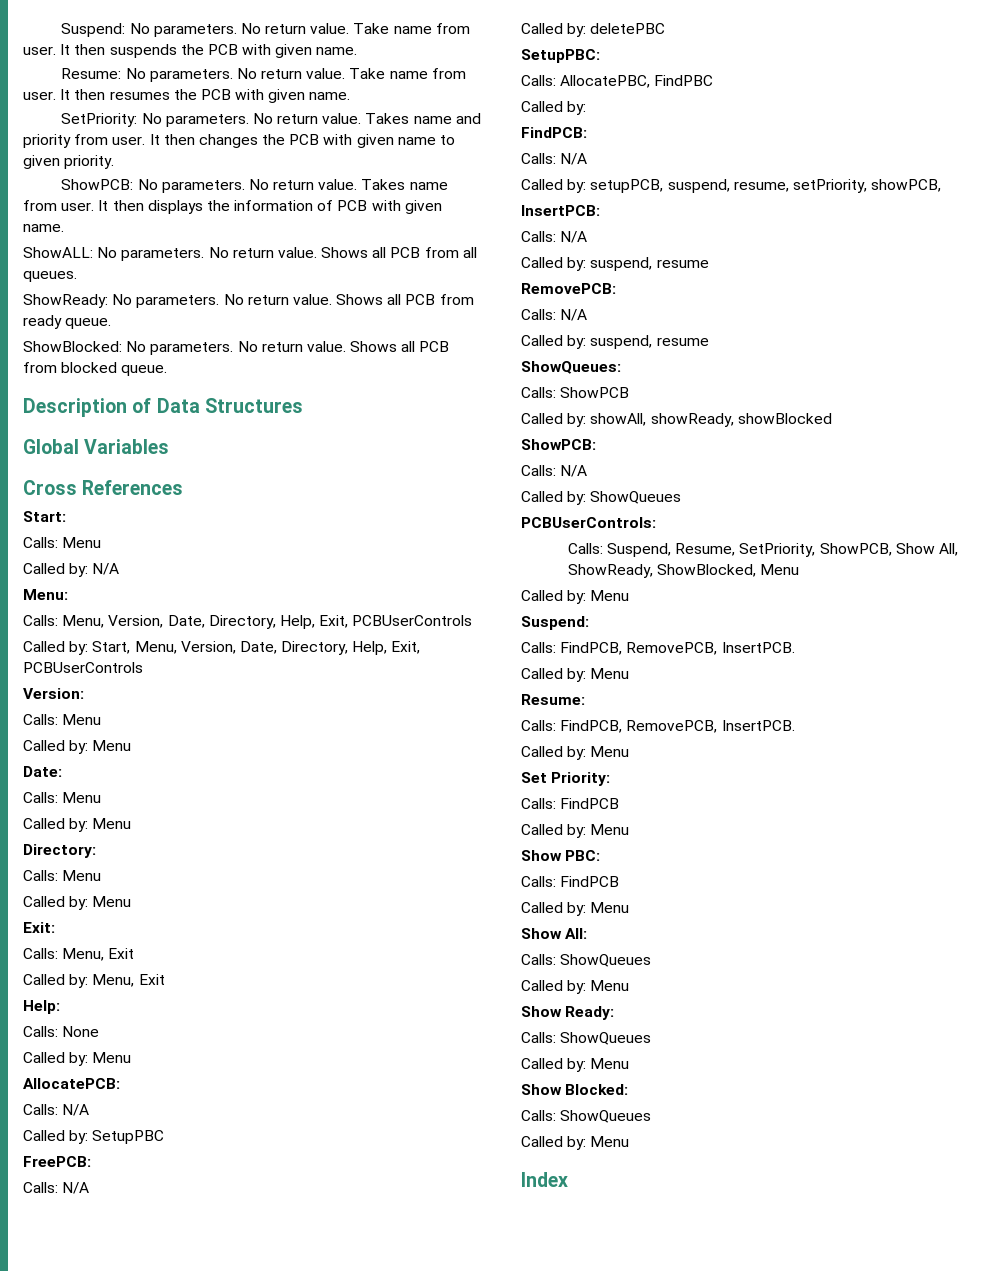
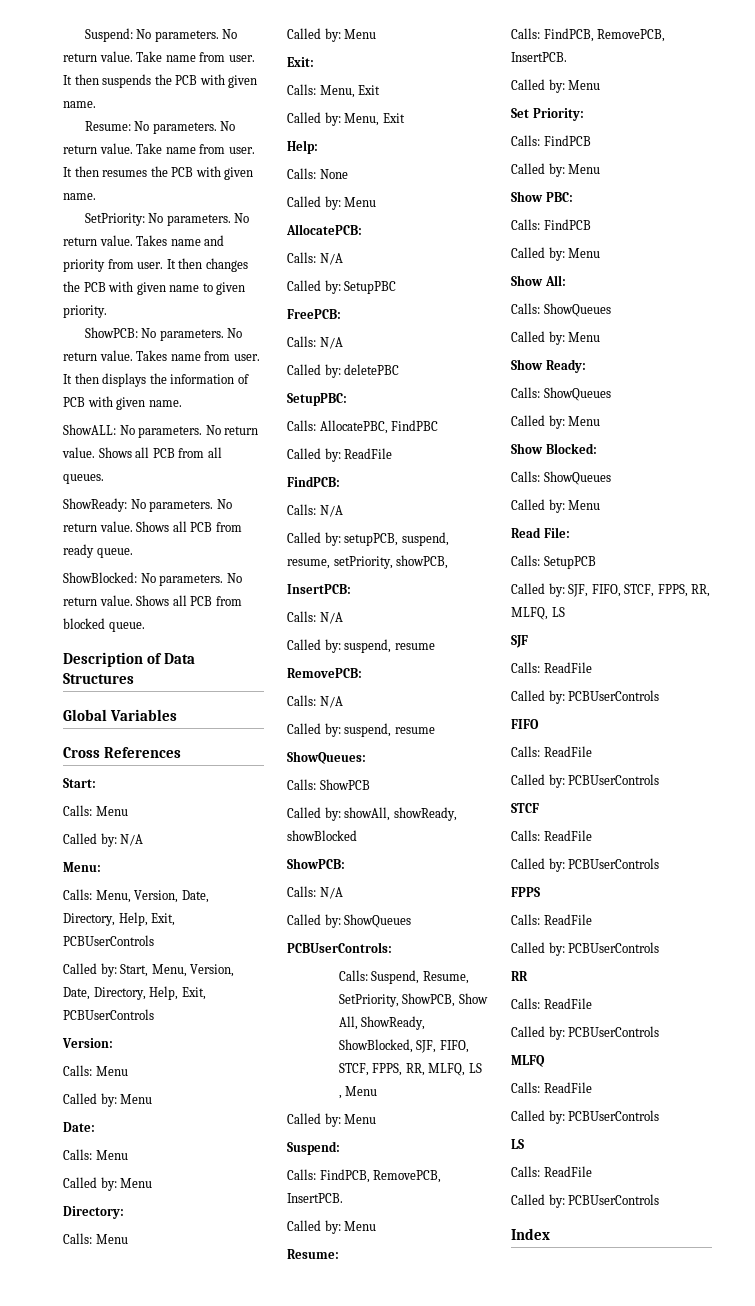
  Calls: AllocatePBC, FindPBC
- Called by:
+ Called by: ReadFile
- Calls: Suspend, Resume, SetPriority, ShowPCB, Show All, ShowReady, ShowBlocked, Menu
+ Calls: Suspend, Resume, SetPriority, ShowPCB, Show All, ShowReady, ShowBlocked, SJF, FIFO, STCF, FPPS, RR, MLFQ, LS , Menu
+ Read File:
+ Calls: SetupPCB
+ Called by: SJF, FIFO, STCF, FPPS, RR, MLFQ, LS
+ SJF
+ Calls: ReadFile
+ Called by: PCBUserControls
+ FIFO
+ Calls: ReadFile
+ Called by: PCBUserControls
+ STCF
+ Calls: ReadFile
+ Called by: PCBUserControls
+ FPPS
+ Calls: ReadFile
+ Called by: PCBUserControls
+ RR
+ Calls: ReadFile
+ Called by: PCBUserControls
+ MLFQ
+ Calls: ReadFile
+ Called by: PCBUserControls
+ LS
+ Calls: ReadFile
+ Called by: PCBUserControls

